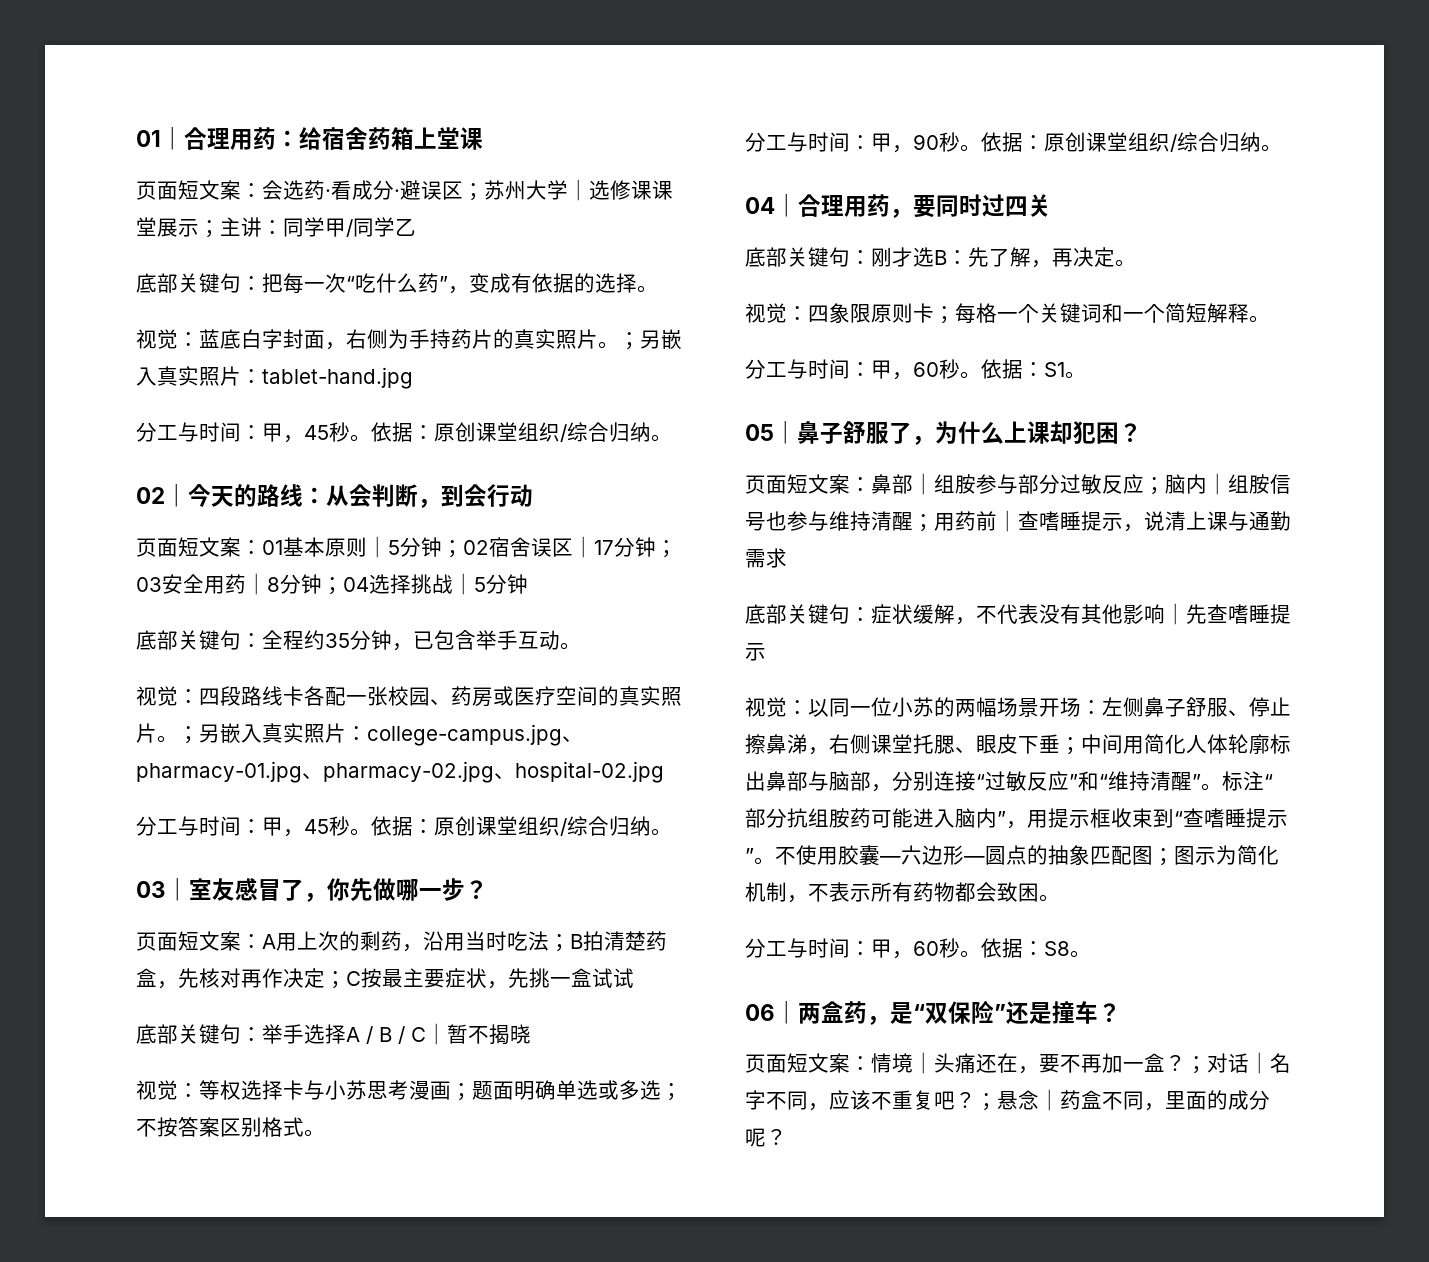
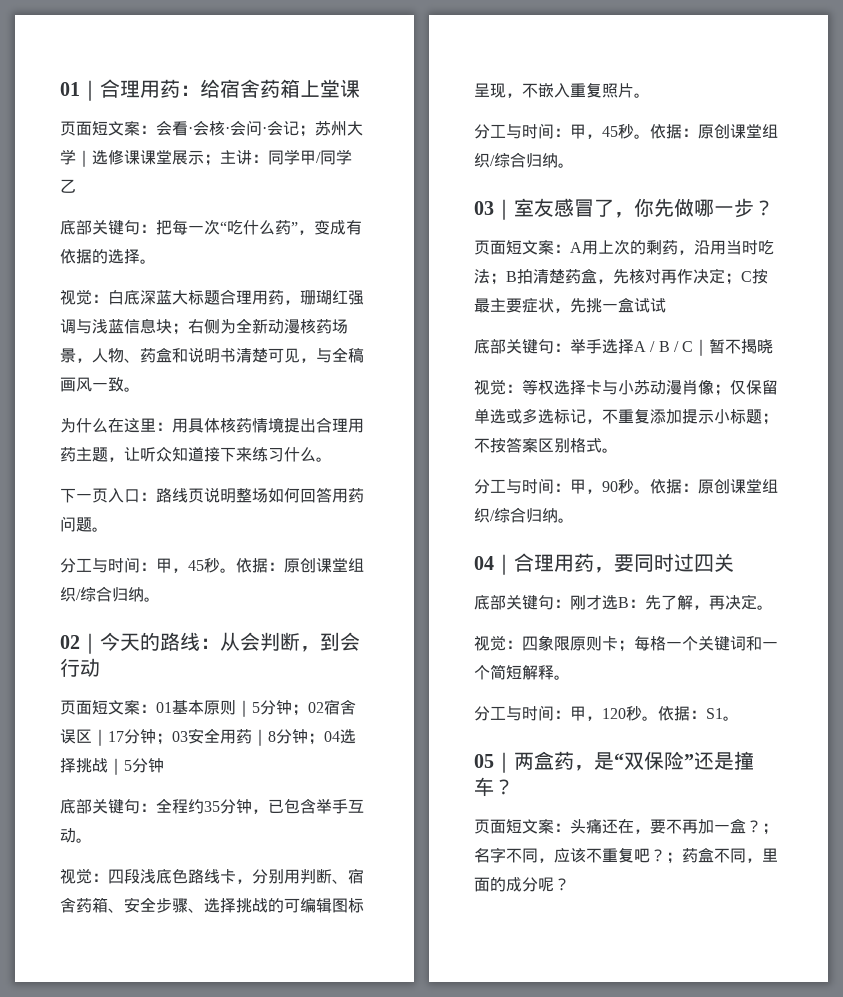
- 页面短文案：会选药·看成分·避误区；苏州大学｜选修课课堂展示；主讲：同学甲/同学乙
+ 页面短文案：会看·会核·会问·会记；苏州大学｜选修课课堂展示；主讲：同学甲/同学乙
- 视觉：蓝底白字封面，右侧为手持药片的真实照片。；另嵌入真实照片：tablet-hand.jpg
+ 视觉：白底深蓝大标题合理用药，珊瑚红强调与浅蓝信息块；右侧为全新动漫核药场景，人物、药盒和说明书清楚可见，与全稿画风一致。
+ 为什么在这里：用具体核药情境提出合理用药主题，让听众知道接下来练习什么。
+ 下一页入口：路线页说明整场如何回答用药问题。
- 视觉：四段路线卡各配一张校园、药房或医疗空间的真实照片。；另嵌入真实照片：college-campus.jpg、pharmacy-01.jpg、pharmacy-02.jpg、hospital-02.jpg
+ 视觉：四段浅底色路线卡，分别用判断、宿舍药箱、安全步骤、选择挑战的可编辑图标呈现，不嵌入重复照片。
- 视觉：等权选择卡与小苏思考漫画；题面明确单选或多选；不按答案区别格式。
+ 视觉：等权选择卡与小苏动漫肖像；仅保留单选或多选标记，不重复添加提示小标题；不按答案区别格式。
  视觉：四象限原则卡；每格一个关键词和一个简短解释。
- 分工与时间：甲，60秒。
+ 分工与时间：甲，120秒。
- 05｜鼻子舒服了，为什么上课却犯困？
- 页面短文案：鼻部｜组胺参与部分过敏反应；脑内｜组胺信号也参与维持清醒；用药前｜查嗜睡提示，说清上课与通勤需求
- 底部关键句：症状缓解，不代表没有其他影响｜先查嗜睡提示
- 视觉：以同一位小苏的两幅场景开场：左侧鼻子舒服、停止擦鼻涕，右侧课堂托腮、眼皮下垂；中间用简化人体轮廓标出鼻部与脑部，分别连接“过敏反应”和“维持清醒”。标注“部分抗组胺药可能进入脑内”，用提示框收束到“查嗜睡提示”。不使用胶囊—六边形—圆点的抽象匹配图；图示为简化机制，不表示所有药物都会致困。
- 分工与时间：甲，60秒。依据：S8。
- 06｜两盒药，是“双保险”还是撞车？
+ 05｜两盒药，是“双保险”还是撞车？
- 页面短文案：情境｜头痛还在，要不再加一盒？
+ 页面短文案：头痛还在，要不再加一盒？
- ；对话｜名字不同，应该不重复吧？
+ ；名字不同，应该不重复吧？
- ；悬念｜药盒不同，里面的成分呢？
+ ；药盒不同，里面的成分呢？

